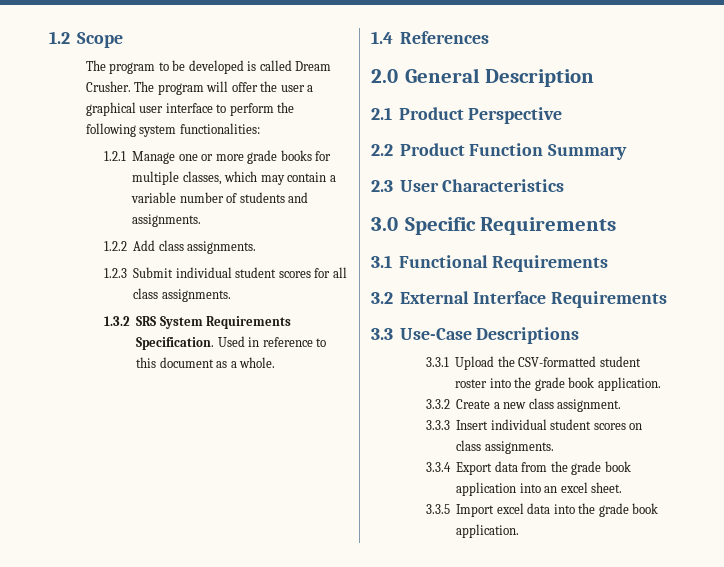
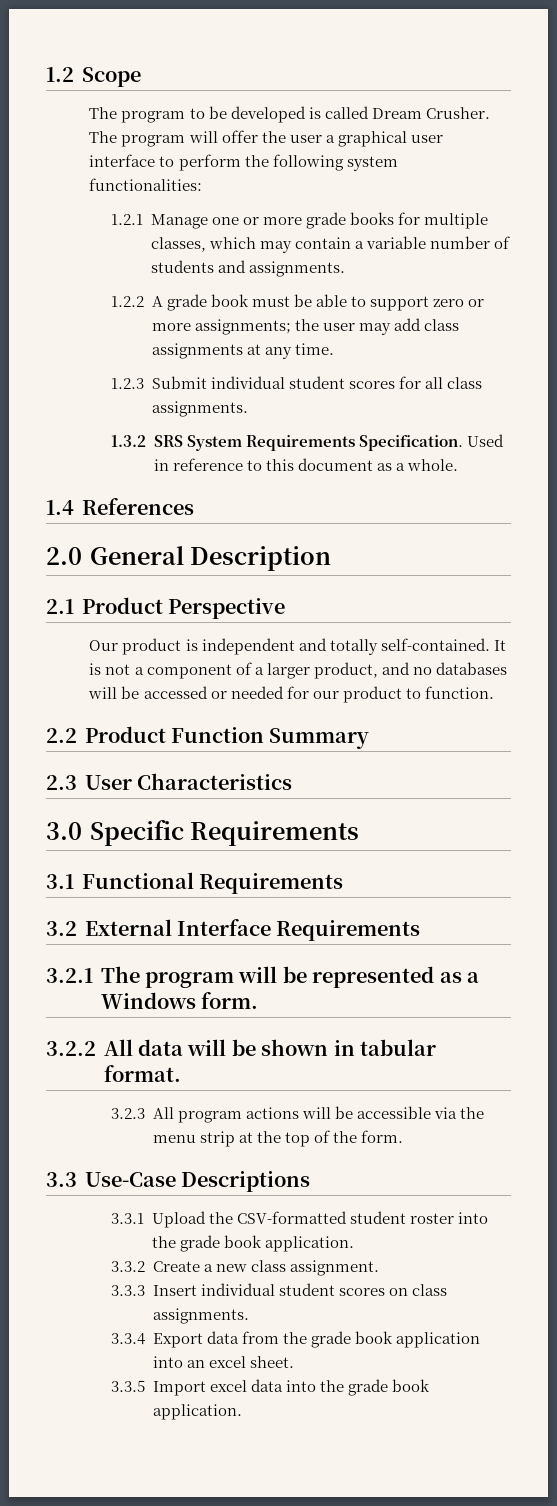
- 1.2.2 Add class assignments.
+ 1.2.2 A grade book must be able to support zero or more assignments; the user may add class assignments at any time.
+ Our product is independent and totally self-contained. It is not a component of a larger product, and no databases will be accessed or needed for our product to function.
+ 3.2.1 The program will be represented as a Windows form.
+ 3.2.2 All data will be shown in tabular format.
+ 3.2.3 All program actions will be accessible via the menu strip at the top of the form.

